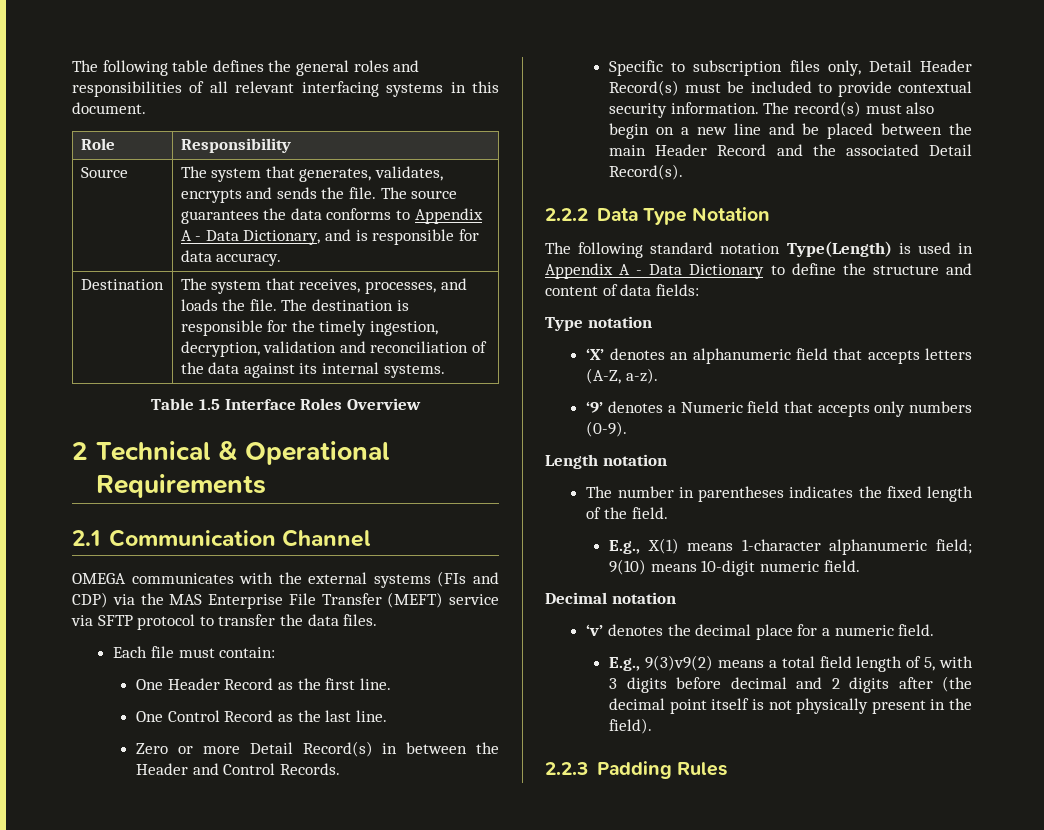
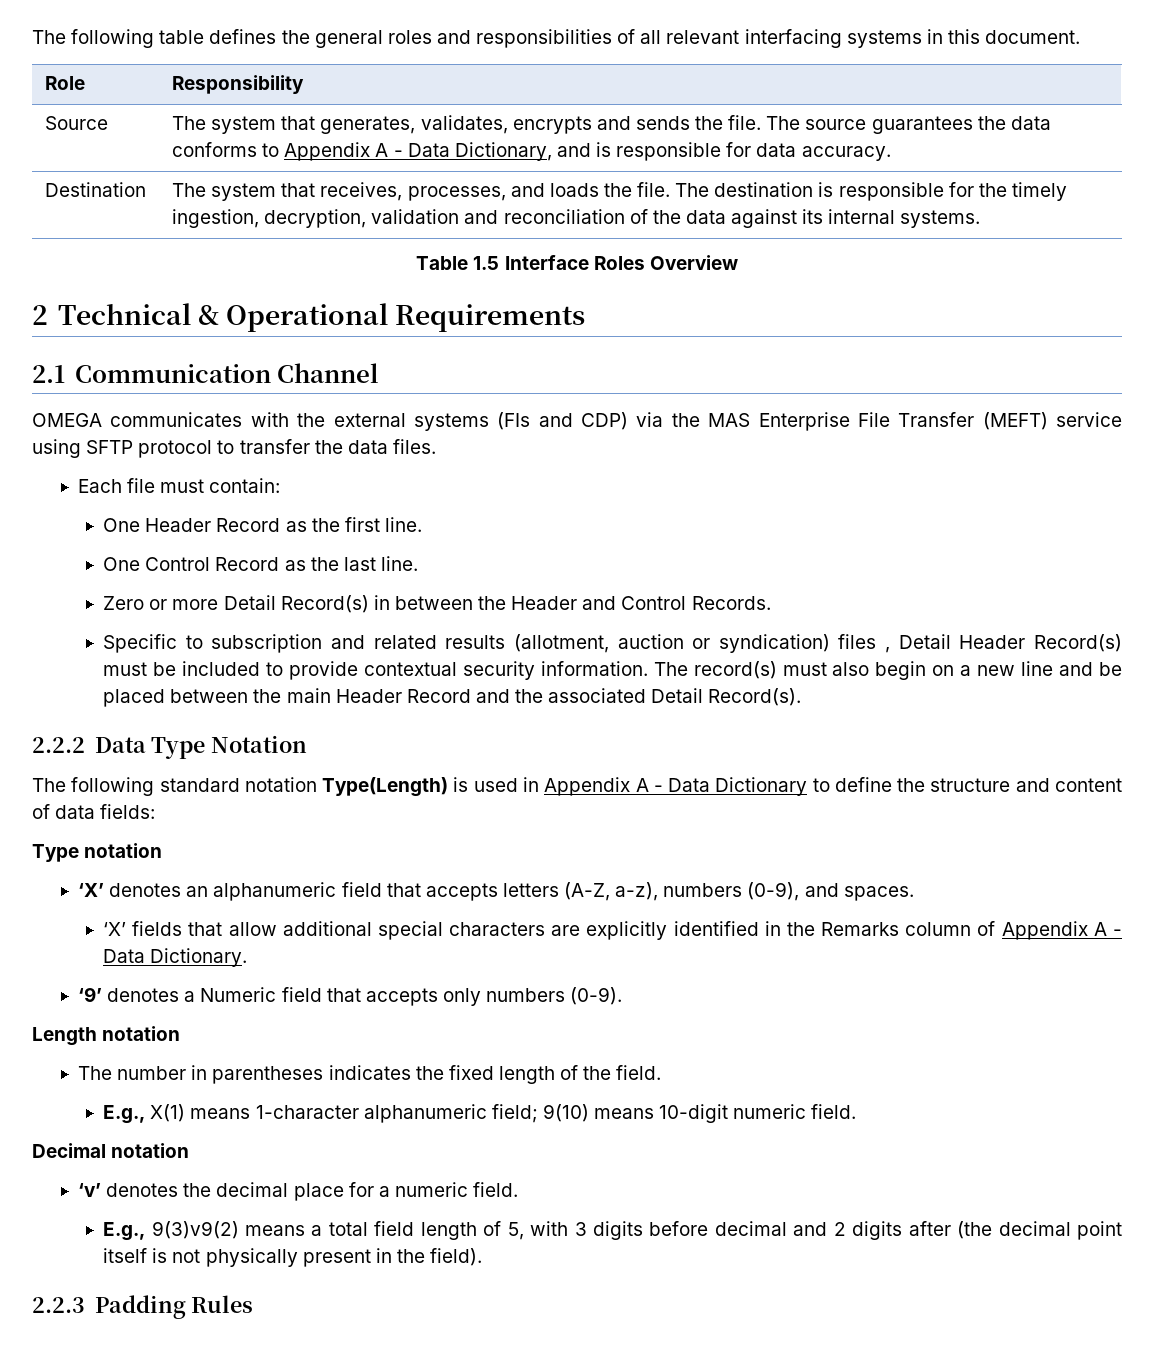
- OMEGA communicates with the external systems (FIs and CDP) via the MAS Enterprise File Transfer (MEFT) service via SFTP protocol to transfer the data files.
+ OMEGA communicates with the external systems (FIs and CDP) via the MAS Enterprise File Transfer (MEFT) service using SFTP protocol to transfer the data files.
- Specific to subscription files only, Detail Header Record(s) must be included to provide contextual security information.
+ Specific to subscription and related results (allotment, auction or syndication) files , Detail Header Record(s) must be included to provide contextual security information.
- ‘X’ denotes an alphanumeric field that accepts letters (A-Z, a-z).
+ ‘X’ denotes an alphanumeric field that accepts letters (A-Z, a-z), numbers (0-9), and spaces.
+ ‘X’ fields that allow additional special characters are explicitly identified in the Remarks column of Appendix A - Data Dictionary.

